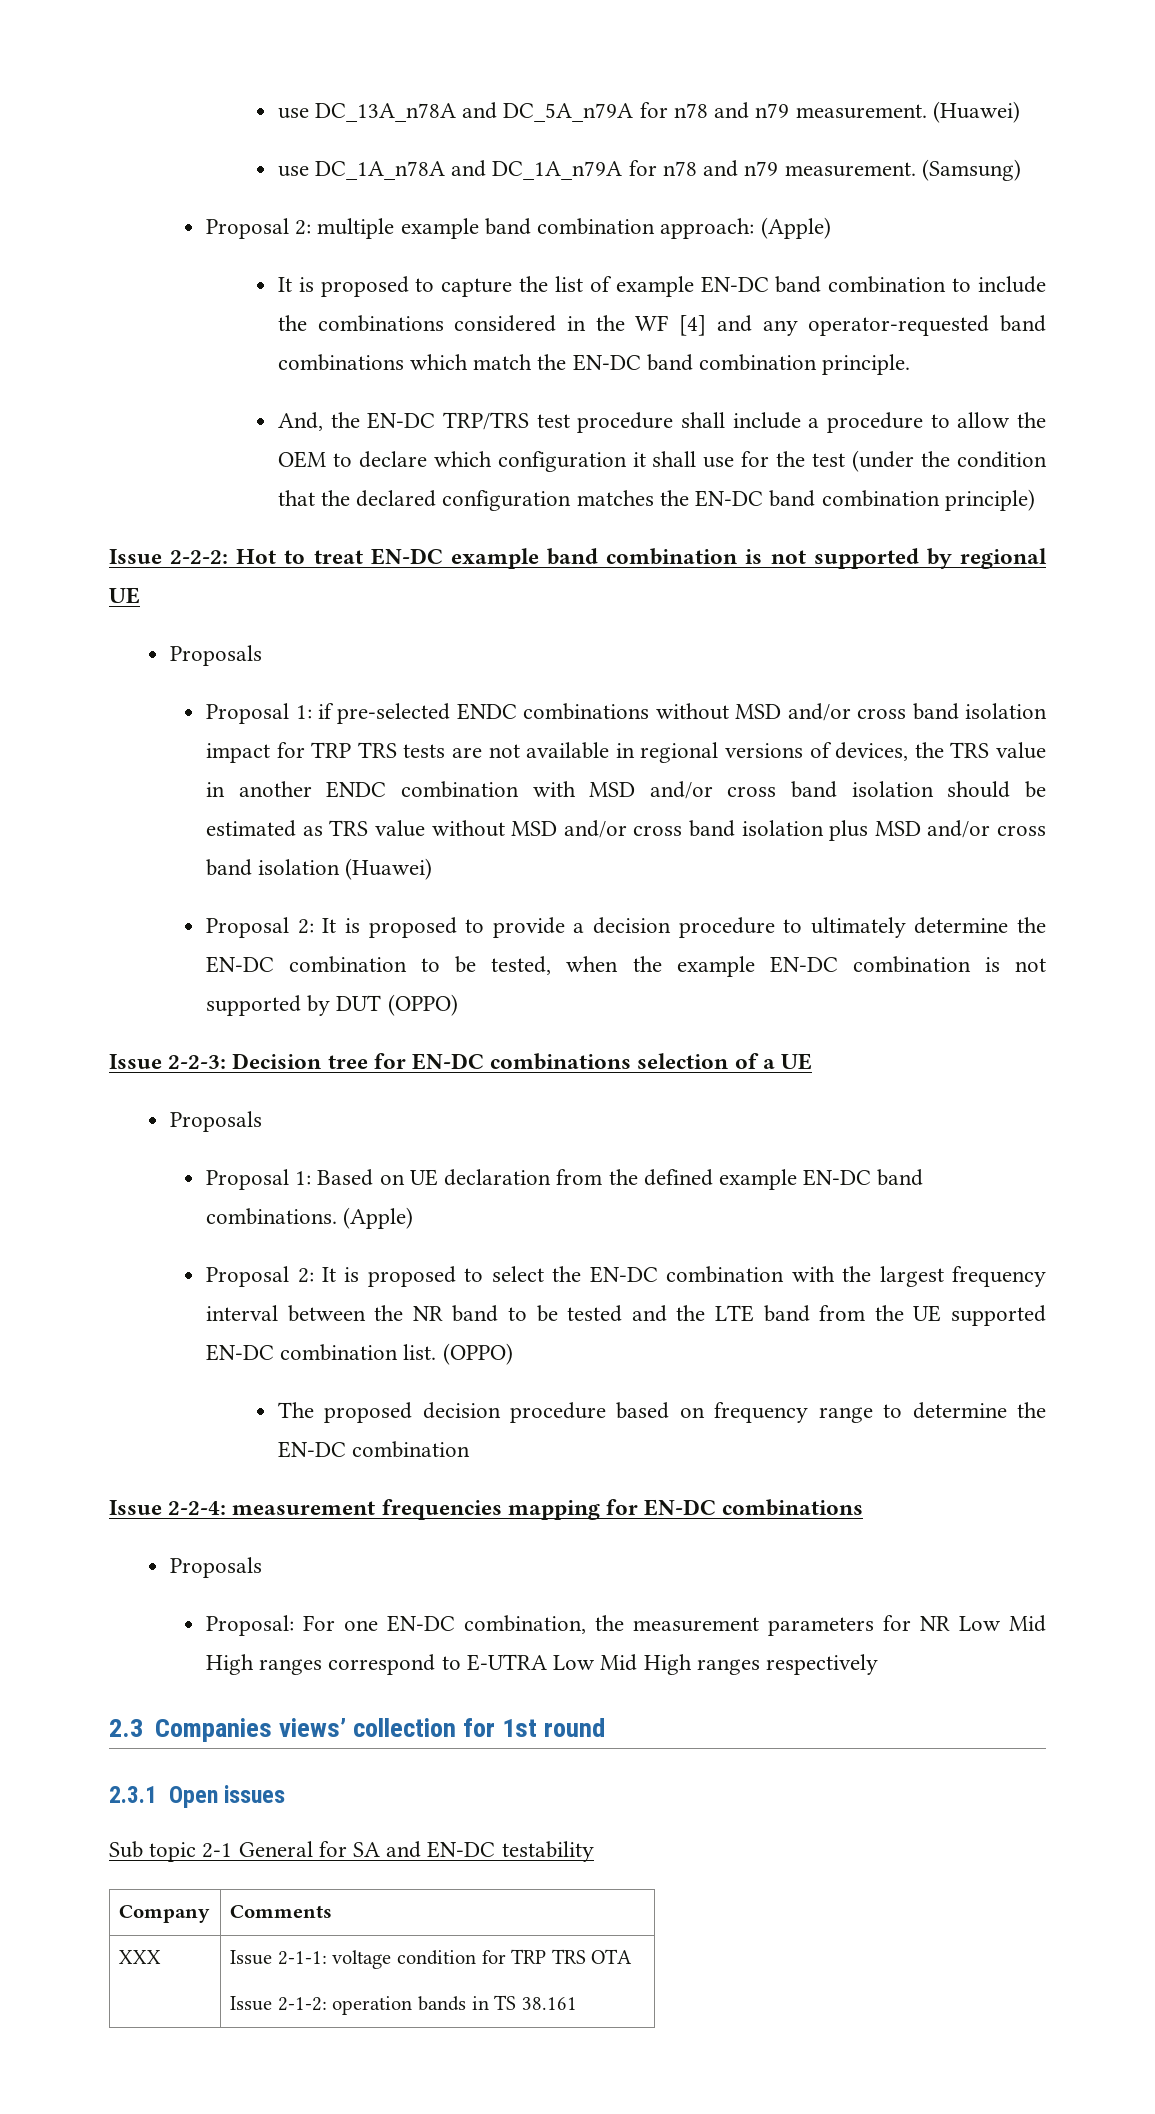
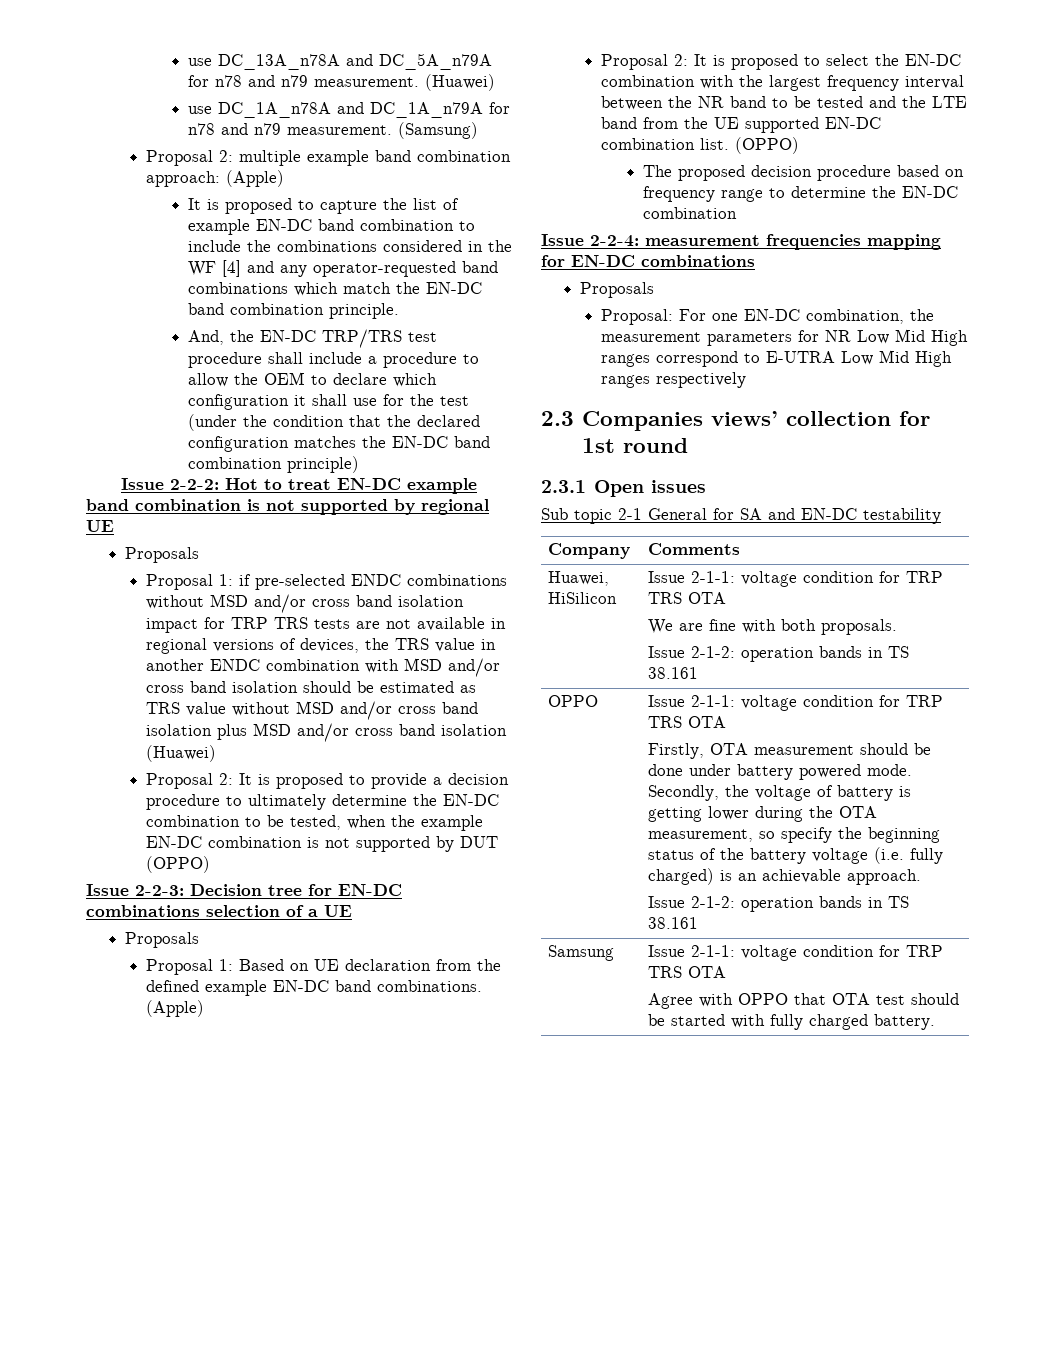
- XXX | Issue 2-1-1: voltage condition for TRP TRS OTA
+ Huawei, HiSilicon | Issue 2-1-1: voltage condition for TRP TRS OTA
+ We are fine with both proposals.
  Issue 2-1-2: operation bands in TS 38.161
+ OPPO | Issue 2-1-1: voltage condition for TRP TRS OTA
+ Firstly, OTA measurement should be done under battery powered mode. Secondly, the voltage of battery is getting lower during the OTA measurement, so specify the beginning status of the battery voltage (i.e. fully charged) is an achievable approach.
+ Issue 2-1-2: operation bands in TS 38.161
+ Samsung | Issue 2-1-1: voltage condition for TRP TRS OTA
+ Agree with OPPO that OTA test should be started with fully charged battery.

